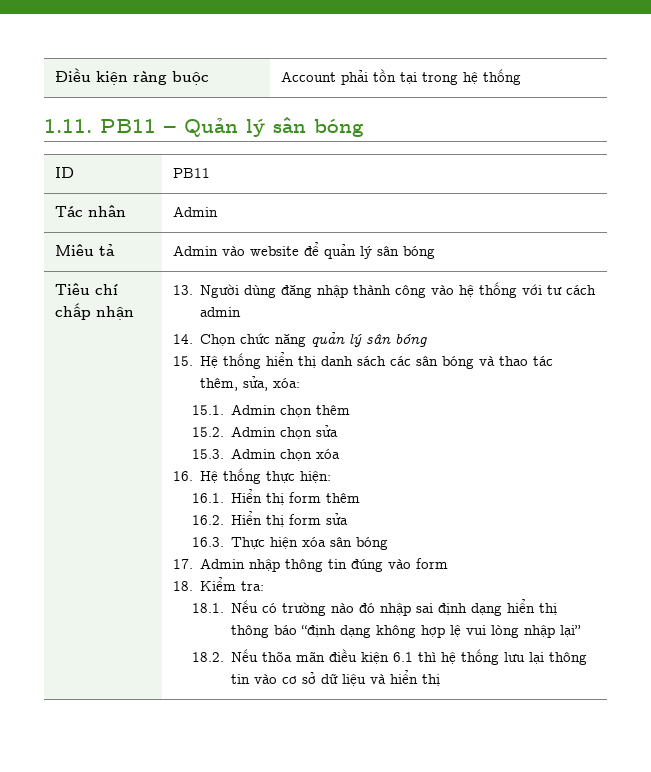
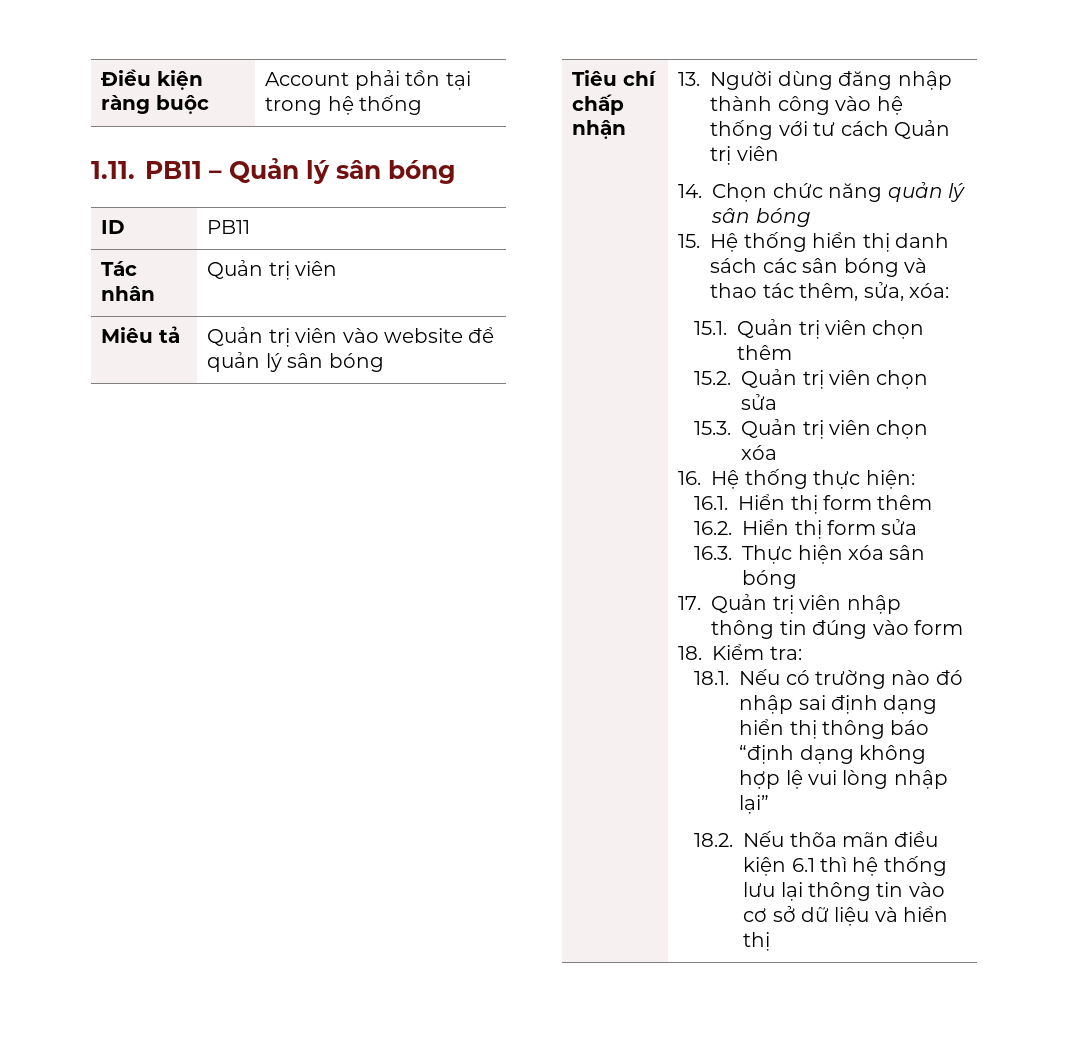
- Tác nhân | Admin
+ Tác nhân | Quản trị viên
- Miêu tả | Admin vào website để quản lý sân bóng
+ Miêu tả | Quản trị viên vào website để quản lý sân bóng
- 13. Người dùng đăng nhập thành công vào hệ thống với tư cách admin
+ 13. Người dùng đăng nhập thành công vào hệ thống với tư cách Quản trị viên
- 15.1. Admin chọn thêm
+ 15.1. Quản trị viên chọn thêm
- 15.2. Admin chọn sửa
+ 15.2. Quản trị viên chọn sửa
- 15.3. Admin chọn xóa
+ 15.3. Quản trị viên chọn xóa
- 17. Admin nhập thông tin đúng vào form
+ 17. Quản trị viên nhập thông tin đúng vào form

